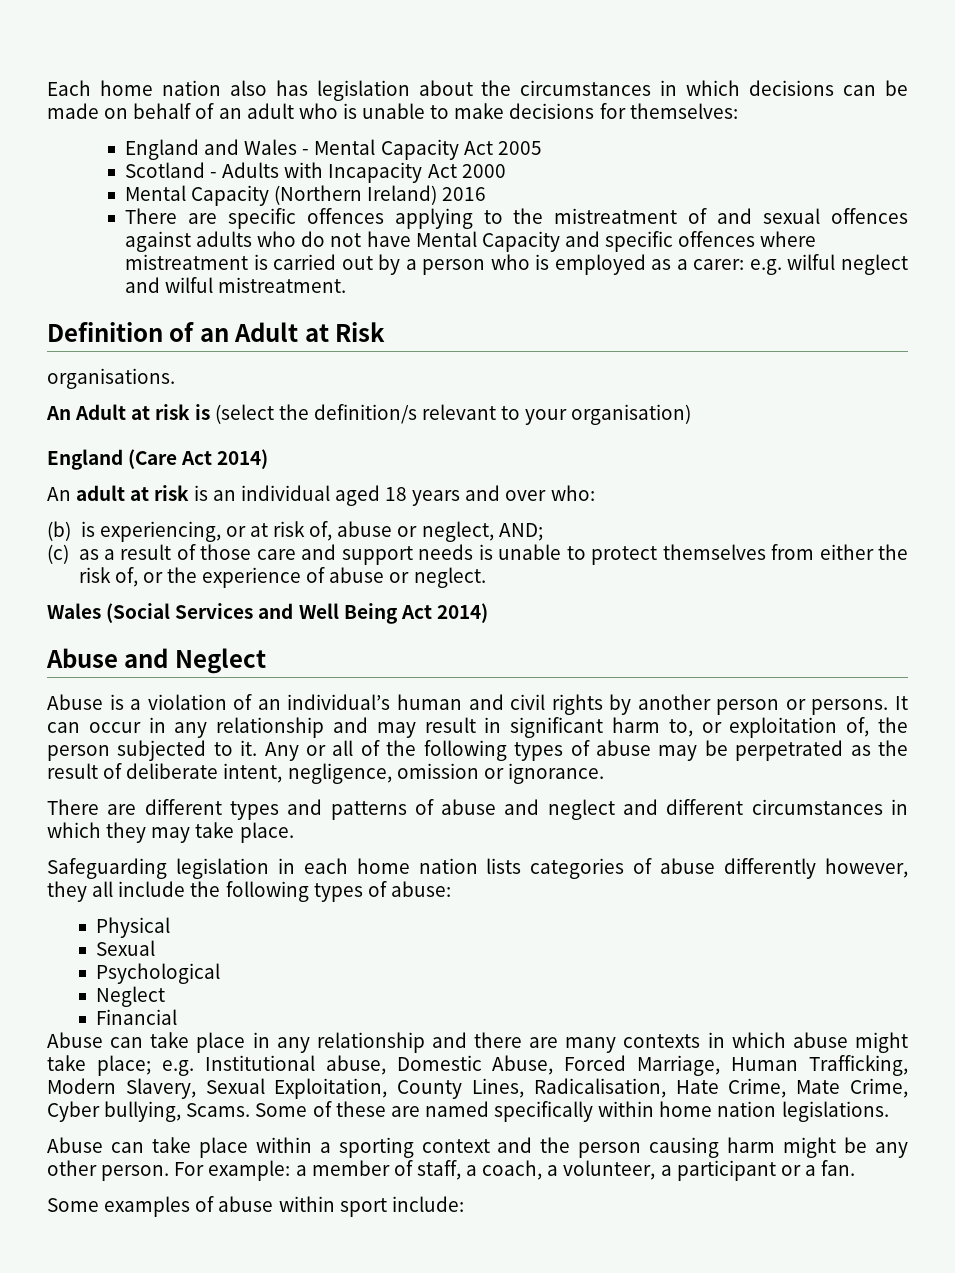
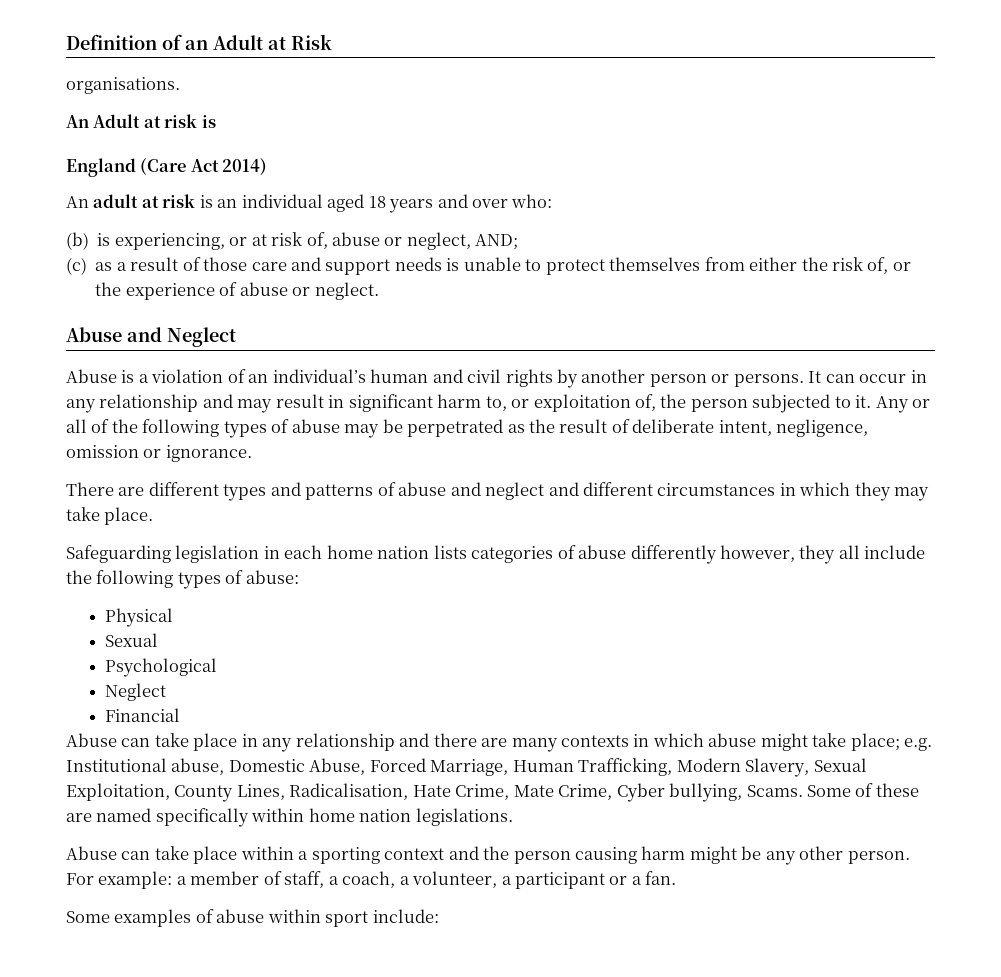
- Each home nation also has legislation about the circumstances in which decisions can be made on behalf of an adult who is unable to make decisions for themselves:
- England and Wales - Mental Capacity Act 2005
- Scotland - Adults with Incapacity Act 2000
- Mental Capacity (Northern Ireland) 2016
- There are specific offences applying to the mistreatment of and sexual offences against adults who do not have Mental Capacity and specific offences where mistreatment is carried out by a person who is employed as a carer: e.g. wilful neglect and wilful mistreatment.
- An Adult at risk is (select the definition/s relevant to your organisation)
+ An Adult at risk is
- Wales (Social Services and Well Being Act 2014)

